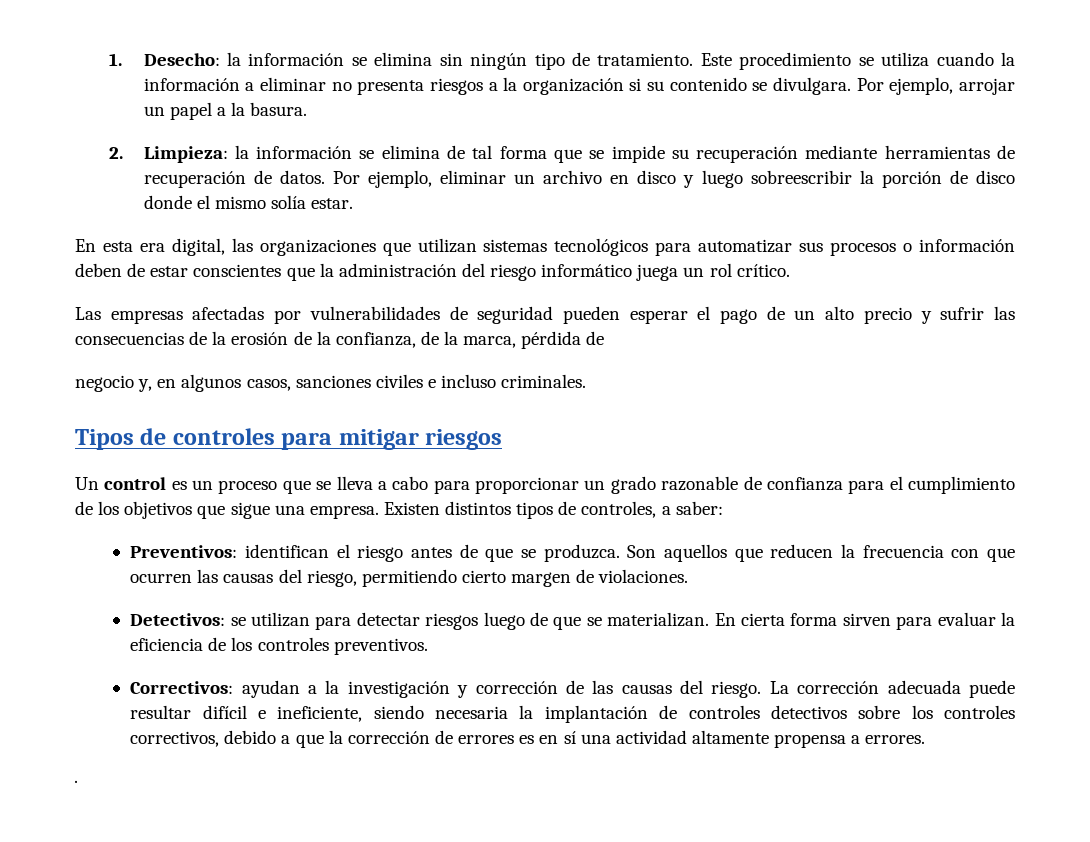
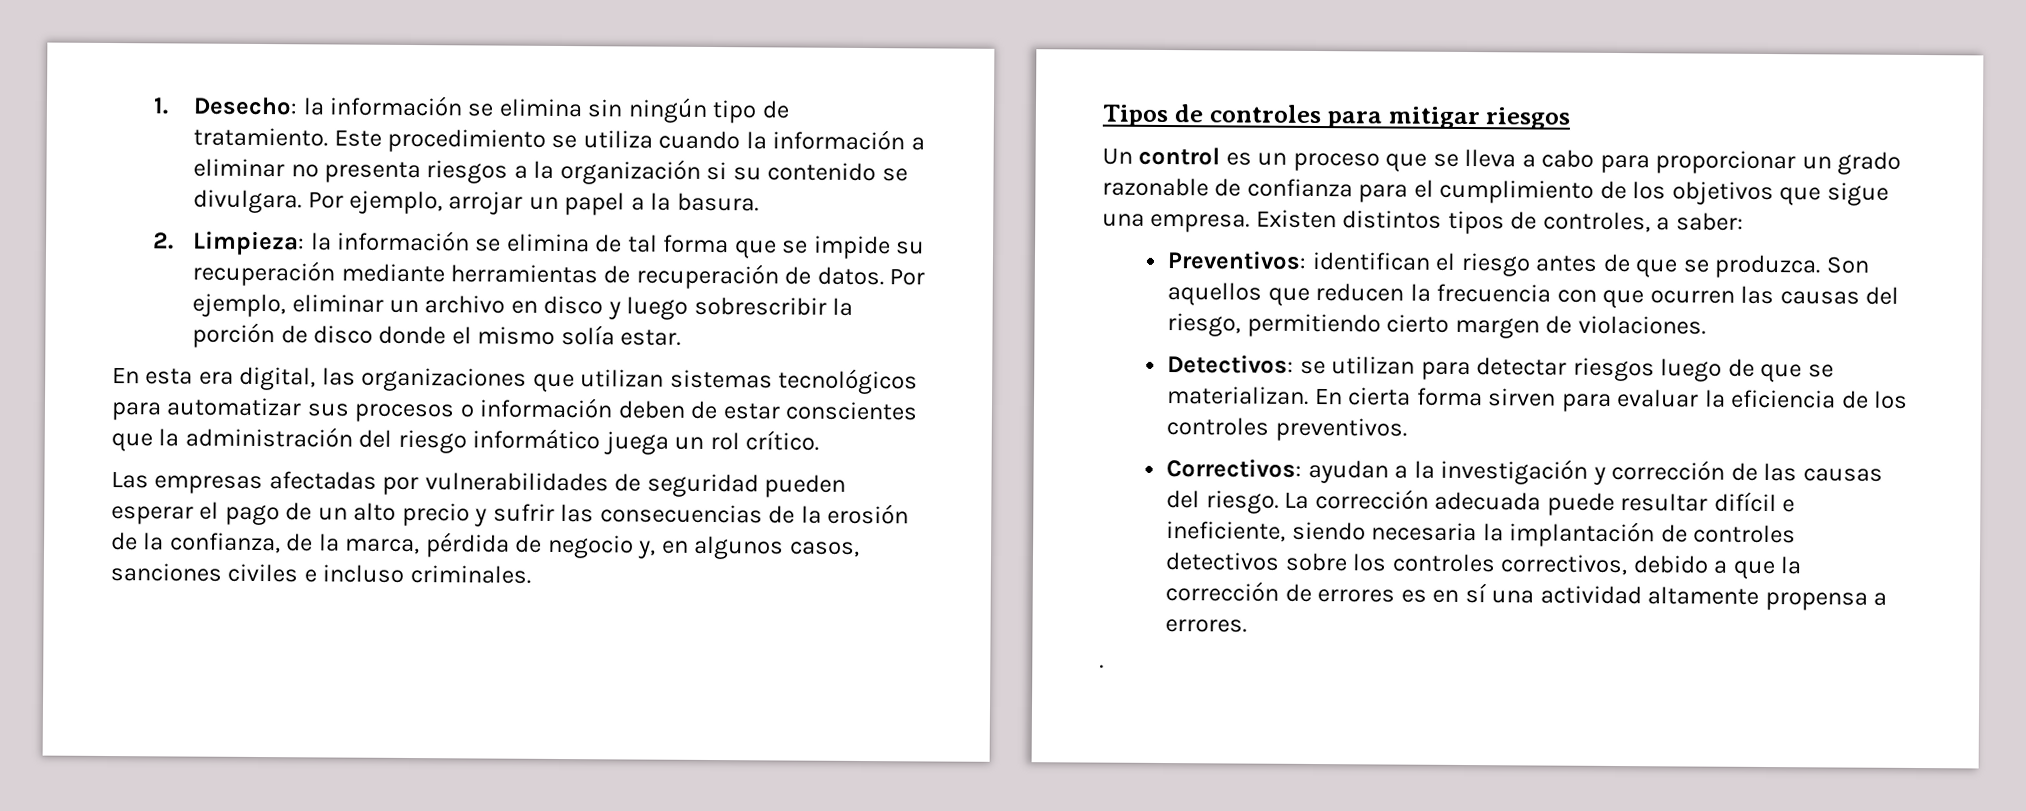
- Por ejemplo, eliminar un archivo en disco y luego sobreescribir la porción de disco donde el mismo solía estar.
+ Por ejemplo, eliminar un archivo en disco y luego sobrescribir la porción de disco donde el mismo solía estar.
- Las empresas afectadas por vulnerabilidades de seguridad pueden esperar el pago de un alto precio y sufrir las consecuencias de la erosión de la confianza, de la marca, pérdida de
- negocio y, en algunos casos, sanciones civiles e incluso criminales.
+ Las empresas afectadas por vulnerabilidades de seguridad pueden esperar el pago de un alto precio y sufrir las consecuencias de la erosión de la confianza, de la marca, pérdida de negocio y, en algunos casos, sanciones civiles e incluso criminales.

